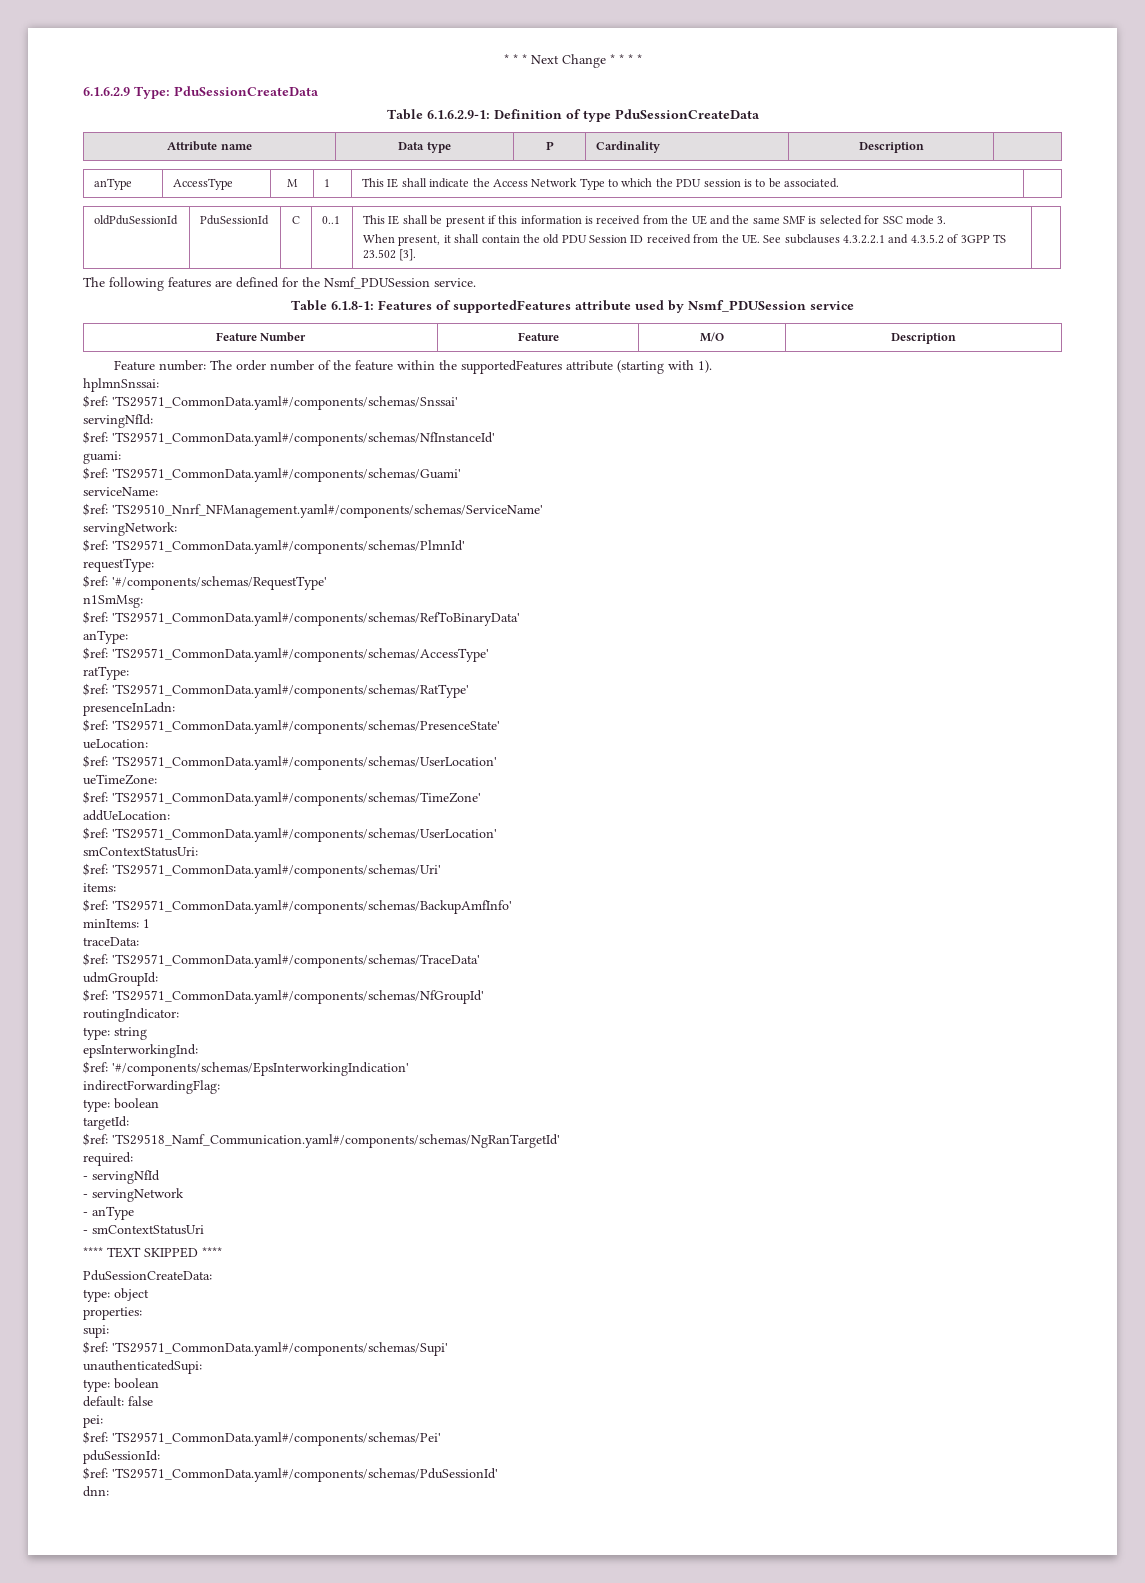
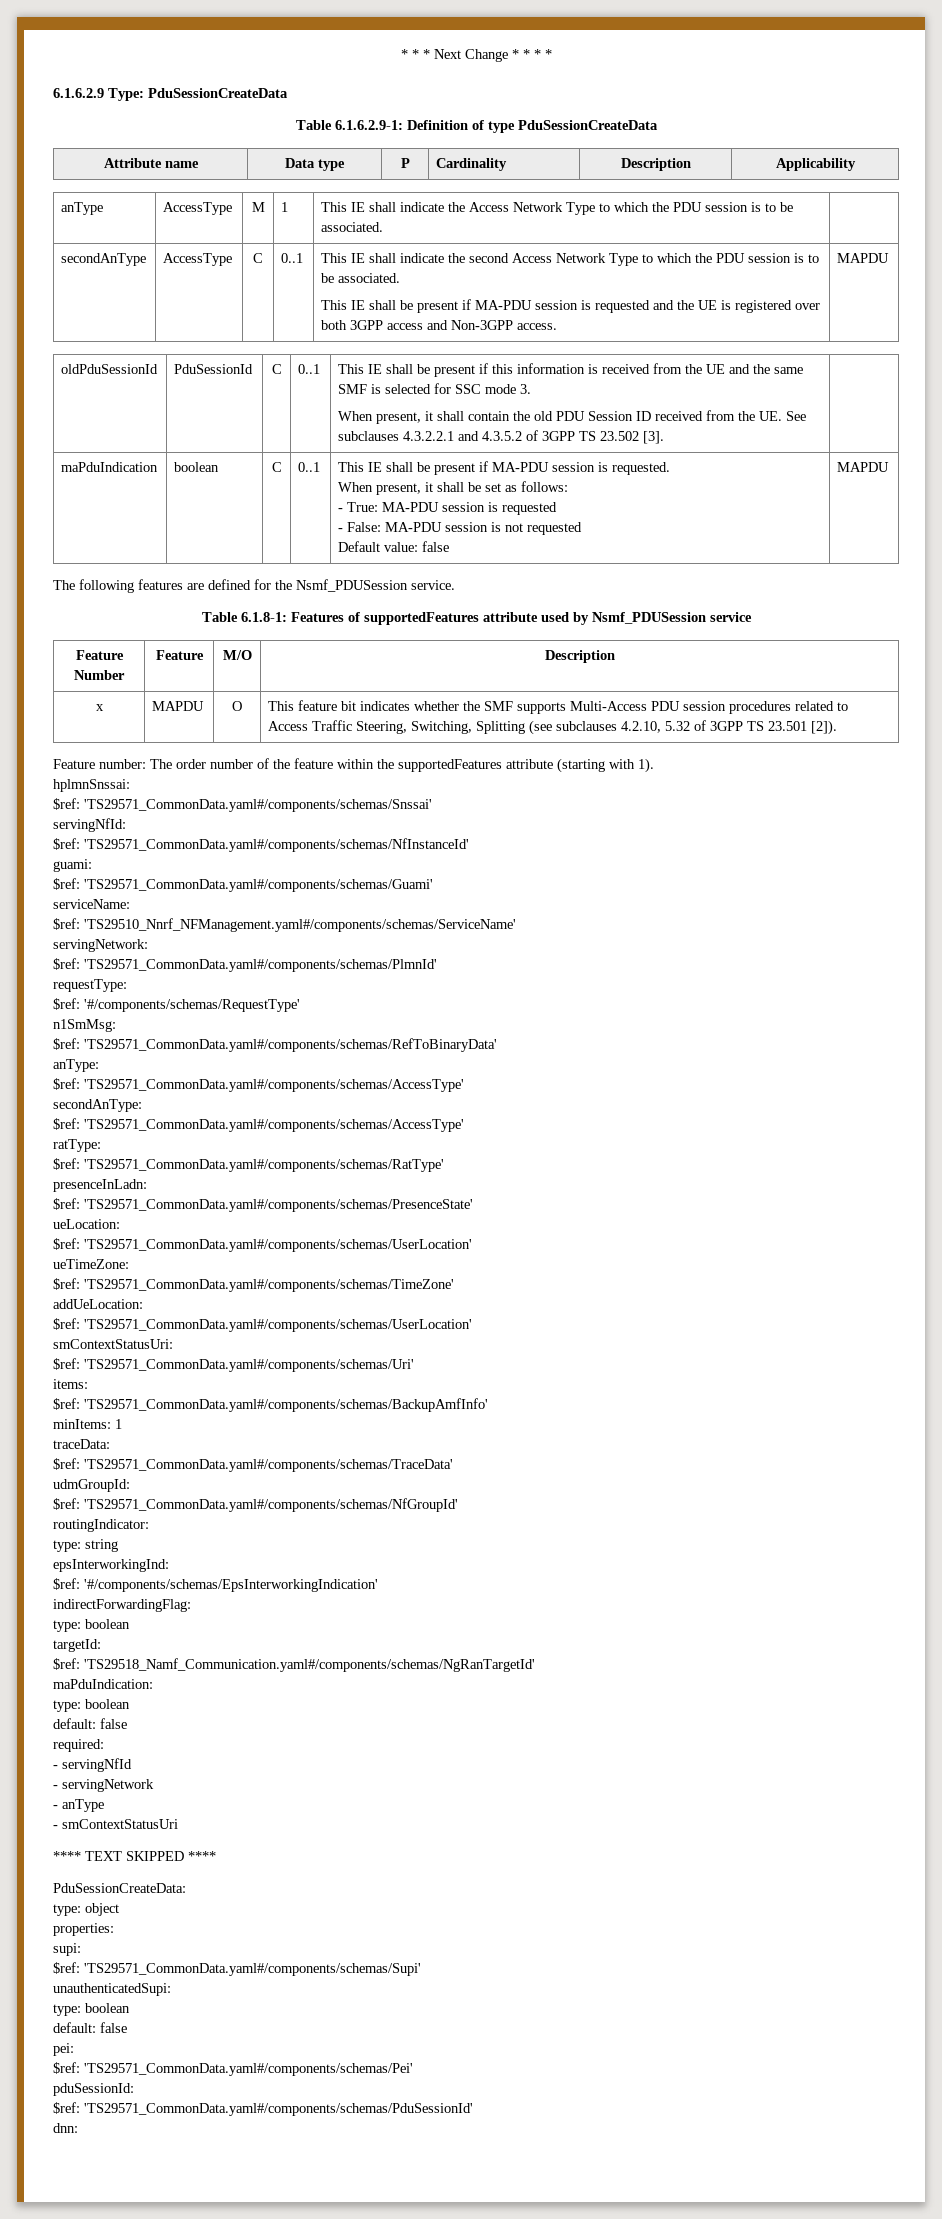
- Attribute name | Data type | P | Cardinality | Description |
+ Attribute name | Data type | P | Cardinality | Description | Applicability
+ secondAnType | AccessType | C | 0..1 | This IE shall indicate the second Access Network Type to which the PDU session is to be associated.
+ This IE shall be present if MA-PDU session is requested and the UE is registered over both 3GPP access and Non-3GPP access. | MAPDU
+ maPduIndication | boolean | C | 0..1 | This IE shall be present if MA-PDU session is requested.
+ When present, it shall be set as follows:
+ - True: MA-PDU session is requested
+ - False: MA-PDU session is not requested
+ Default value: false | MAPDU
+ x | MAPDU | O | This feature bit indicates whether the SMF supports Multi-Access PDU session procedures related to Access Traffic Steering, Switching, Splitting (see subclauses 4.2.10, 5.32 of 3GPP TS 23.501 [2]).
+ secondAnType:
+ $ref: 'TS29571_CommonData.yaml#/components/schemas/AccessType'
+ maPduIndication:
+ type: boolean
+ default: false

